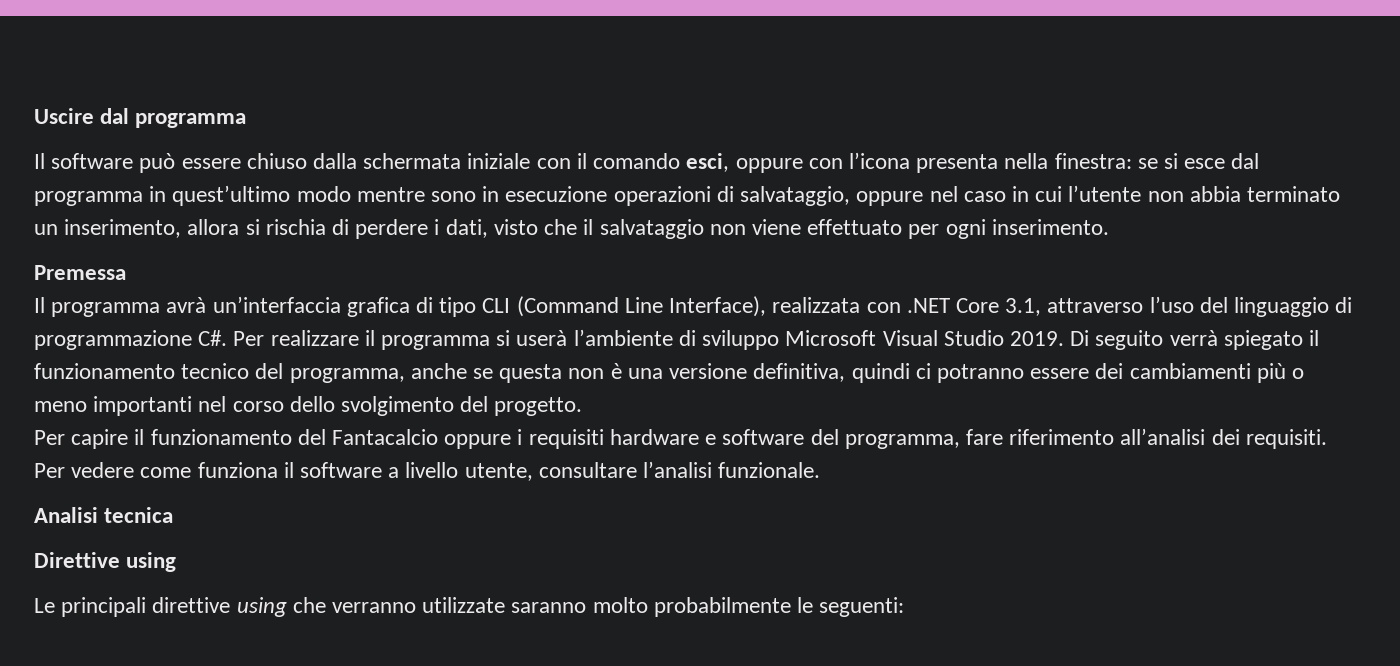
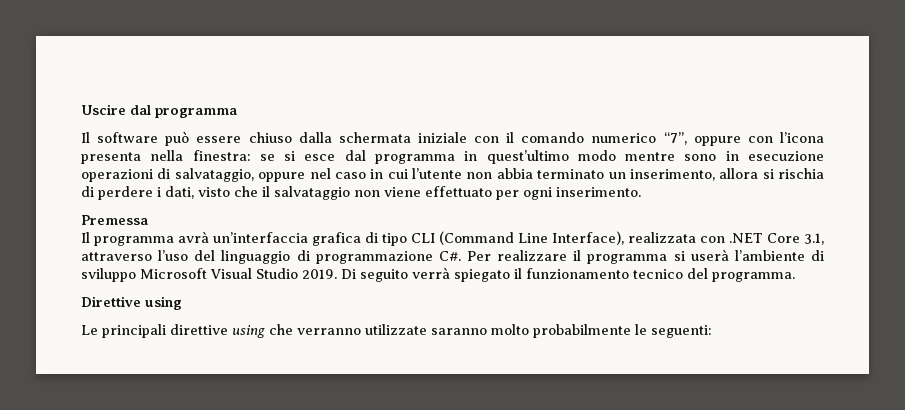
- Il software può essere chiuso dalla schermata iniziale con il comando esci, oppure con l’icona presenta nella finestra: se si esce dal programma in quest’ultimo modo mentre sono in esecuzione operazioni di salvataggio, oppure nel caso in cui l’utente non abbia terminato un inserimento, allora si rischia di perdere i dati, visto che il salvataggio non viene effettuato per ogni inserimento.
+ Il software può essere chiuso dalla schermata iniziale con il comando numerico “7”, oppure con l’icona presenta nella finestra: se si esce dal programma in quest’ultimo modo mentre sono in esecuzione operazioni di salvataggio, oppure nel caso in cui l’utente non abbia terminato un inserimento, allora si rischia di perdere i dati, visto che il salvataggio non viene effettuato per ogni inserimento.
- Di seguito verrà spiegato il funzionamento tecnico del programma, anche se questa non è una versione definitiva, quindi ci potranno essere dei cambiamenti più o meno importanti nel corso dello svolgimento del progetto.
- Per capire il funzionamento del Fantacalcio oppure i requisiti hardware e software del programma, fare riferimento all’analisi dei requisiti. Per vedere come funziona il software a livello utente, consultare l’analisi funzionale.
- Analisi tecnica
+ Di seguito verrà spiegato il funzionamento tecnico del programma.

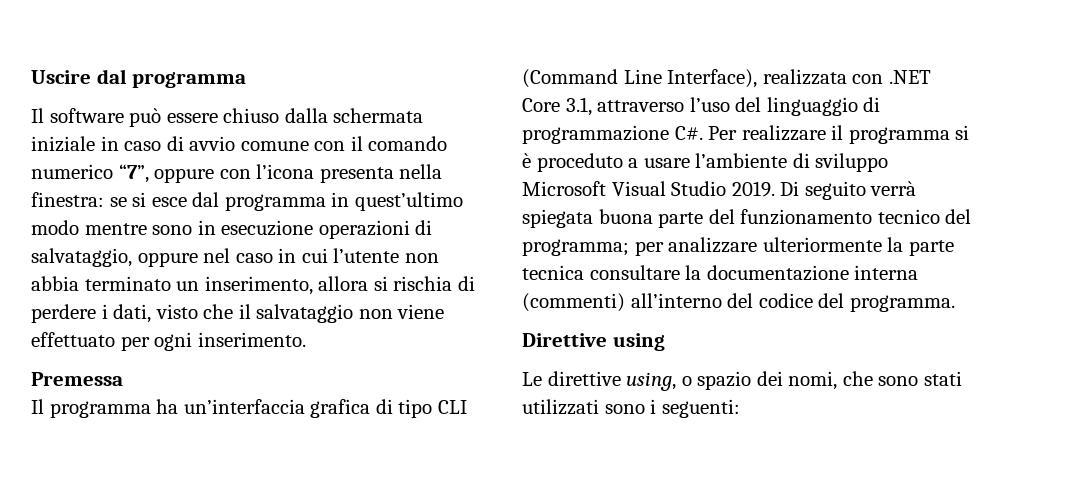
- Il software può essere chiuso dalla schermata iniziale con il comando numerico “7”, oppure con l’icona presenta nella finestra:
+ Il software può essere chiuso dalla schermata iniziale in caso di avvio comune con il comando numerico “7”, oppure con l’icona presenta nella finestra:
- Il programma avrà un’interfaccia grafica di tipo CLI (Command Line Interface), realizzata con .NET Core 3.1, attraverso l’uso del linguaggio di programmazione C#. Per realizzare il programma si userà l’ambiente di sviluppo Microsoft Visual Studio 2019.
+ Il programma ha un’interfaccia grafica di tipo CLI (Command Line Interface), realizzata con .NET Core 3.1, attraverso l’uso del linguaggio di programmazione C#. Per realizzare il programma si è proceduto a usare l’ambiente di sviluppo Microsoft Visual Studio 2019.
- Di seguito verrà spiegato il funzionamento tecnico del programma.
+ Di seguito verrà spiegata buona parte del funzionamento tecnico del programma; per analizzare ulteriormente la parte tecnica consultare la documentazione interna (commenti) all’interno del codice del programma.
  Direttive using
- Le principali direttive using che verranno utilizzate saranno molto probabilmente le seguenti:
+ Le direttive using, o spazio dei nomi, che sono stati utilizzati sono i seguenti:

